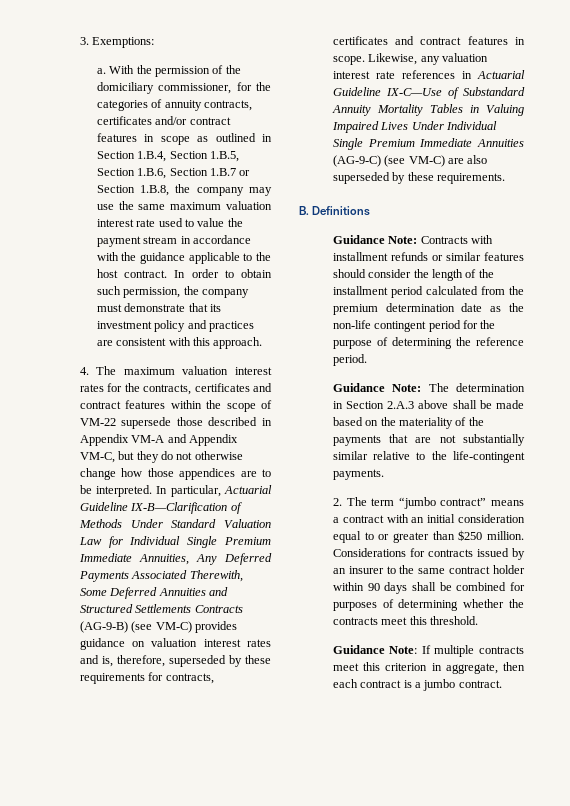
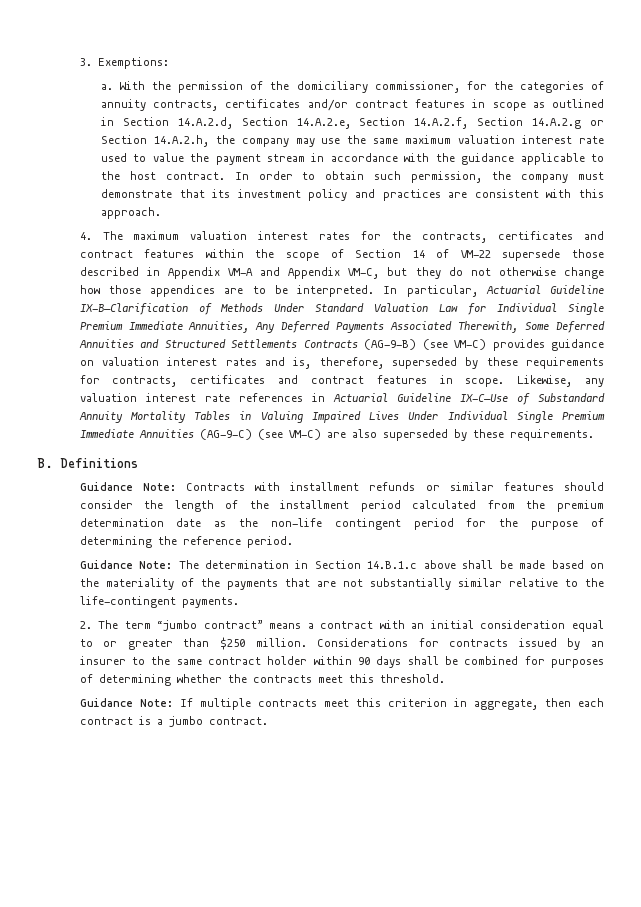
- With the permission of the domiciliary commissioner, for the categories of annuity contracts, certificates and/or contract features in scope as outlined in Section 1.B.4, Section 1.B.5, Section 1.B.6, Section 1.B.7 or Section 1.B.8, the company may use the same maximum valuation interest rate used to value the payment stream in accordance with the guidance applicable to the host contract.
+ With the permission of the domiciliary commissioner, for the categories of annuity contracts, certificates and/or contract features in scope as outlined in Section 14.A.2.d, Section 14.A.2.e, Section 14.A.2.f, Section 14.A.2.g or Section 14.A.2.h, the company may use the same maximum valuation interest rate used to value the payment stream in accordance with the guidance applicable to the host contract.
- 4. The maximum valuation interest rates for the contracts, certificates and contract features within the scope of VM-22 supersede those described in Appendix VM-A and Appendix VM-C, but they do not otherwise change how those appendices are to be interpreted.
+ 4. The maximum valuation interest rates for the contracts, certificates and contract features within the scope of Section 14 of VM-22 supersede those described in Appendix VM-A and Appendix VM-C, but they do not otherwise change how those appendices are to be interpreted.
- Guidance Note: The determination in Section 2.A.3 above shall be made based on the materiality of the payments that are not substantially similar relative to the life-contingent payments.
+ Guidance Note: The determination in Section 14.B.1.c above shall be made based on the materiality of the payments that are not substantially similar relative to the life-contingent payments.

